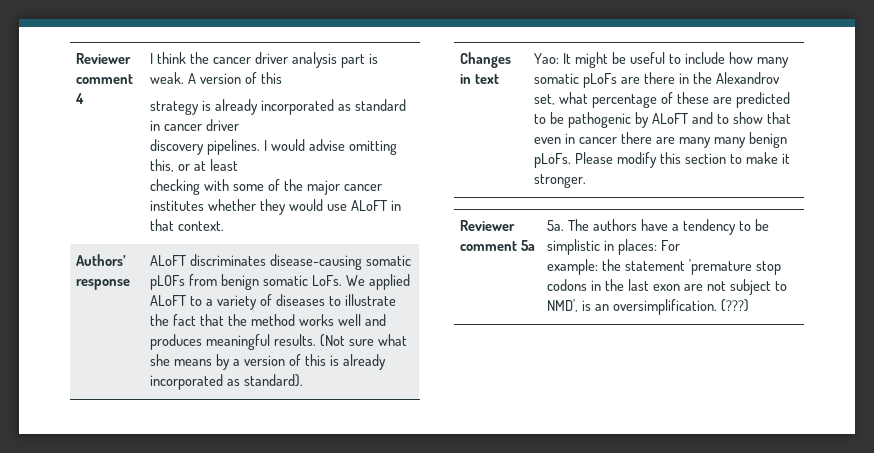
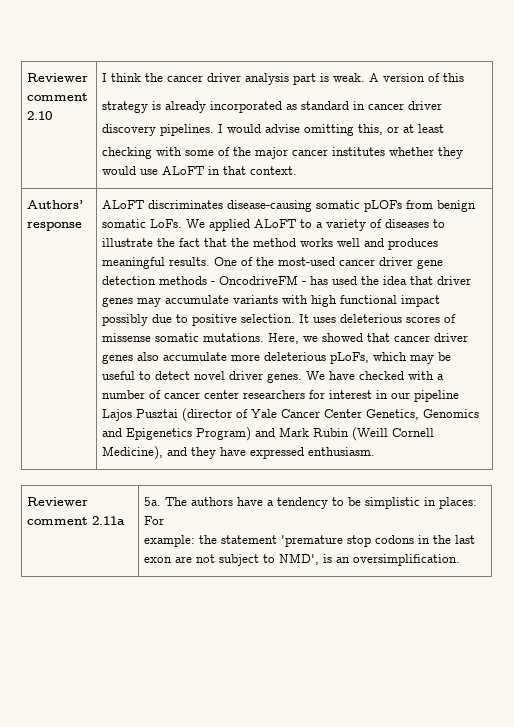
- Reviewer comment 4
+ Reviewer comment 2.10
- (Not sure what she means by a version of this is already incorporated as standard).
- Changes in text | Yao: It might be useful to include how many somatic pLoFs are there in the Alexandrov set, what percentage of these are predicted to be pathogenic by ALoFT and to show that even in cancer there are many many benign pLoFs. Please modify this section to make it stronger.
- Reviewer comment 5a | 5a. The authors have a tendency to be simplistic in places: For
- example: the statement 'premature stop codons in the last exon are not subject to NMD', is an oversimplification. (???)
+ One of the most-used cancer driver gene detection methods - OncodriveFM - has used the idea that driver genes may accumulate variants with high functional impact possibly due to positive selection. It uses deleterious scores of missense somatic mutations. Here, we showed that cancer driver genes also accumulate more deleterious pLoFs, which may be useful to detect novel driver genes. We have checked with a number of cancer center researchers for interest in our pipeline Lajos Pusztai (director of Yale Cancer Center Genetics, Genomics and Epigenetics Program) and Mark Rubin (Weill Cornell Medicine), and they have expressed enthusiasm.
+ Reviewer comment 2.11a | 5a. The authors have a tendency to be simplistic in places: For
+ example: the statement 'premature stop codons in the last exon are not subject to NMD', is an oversimplification.

